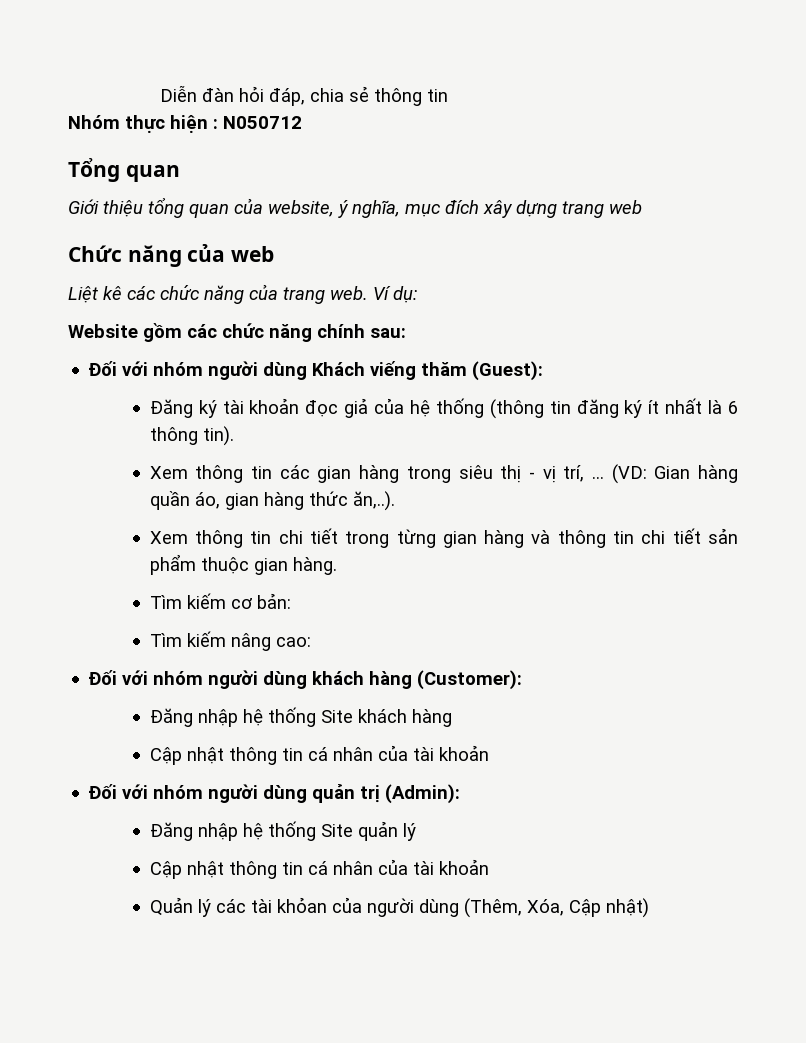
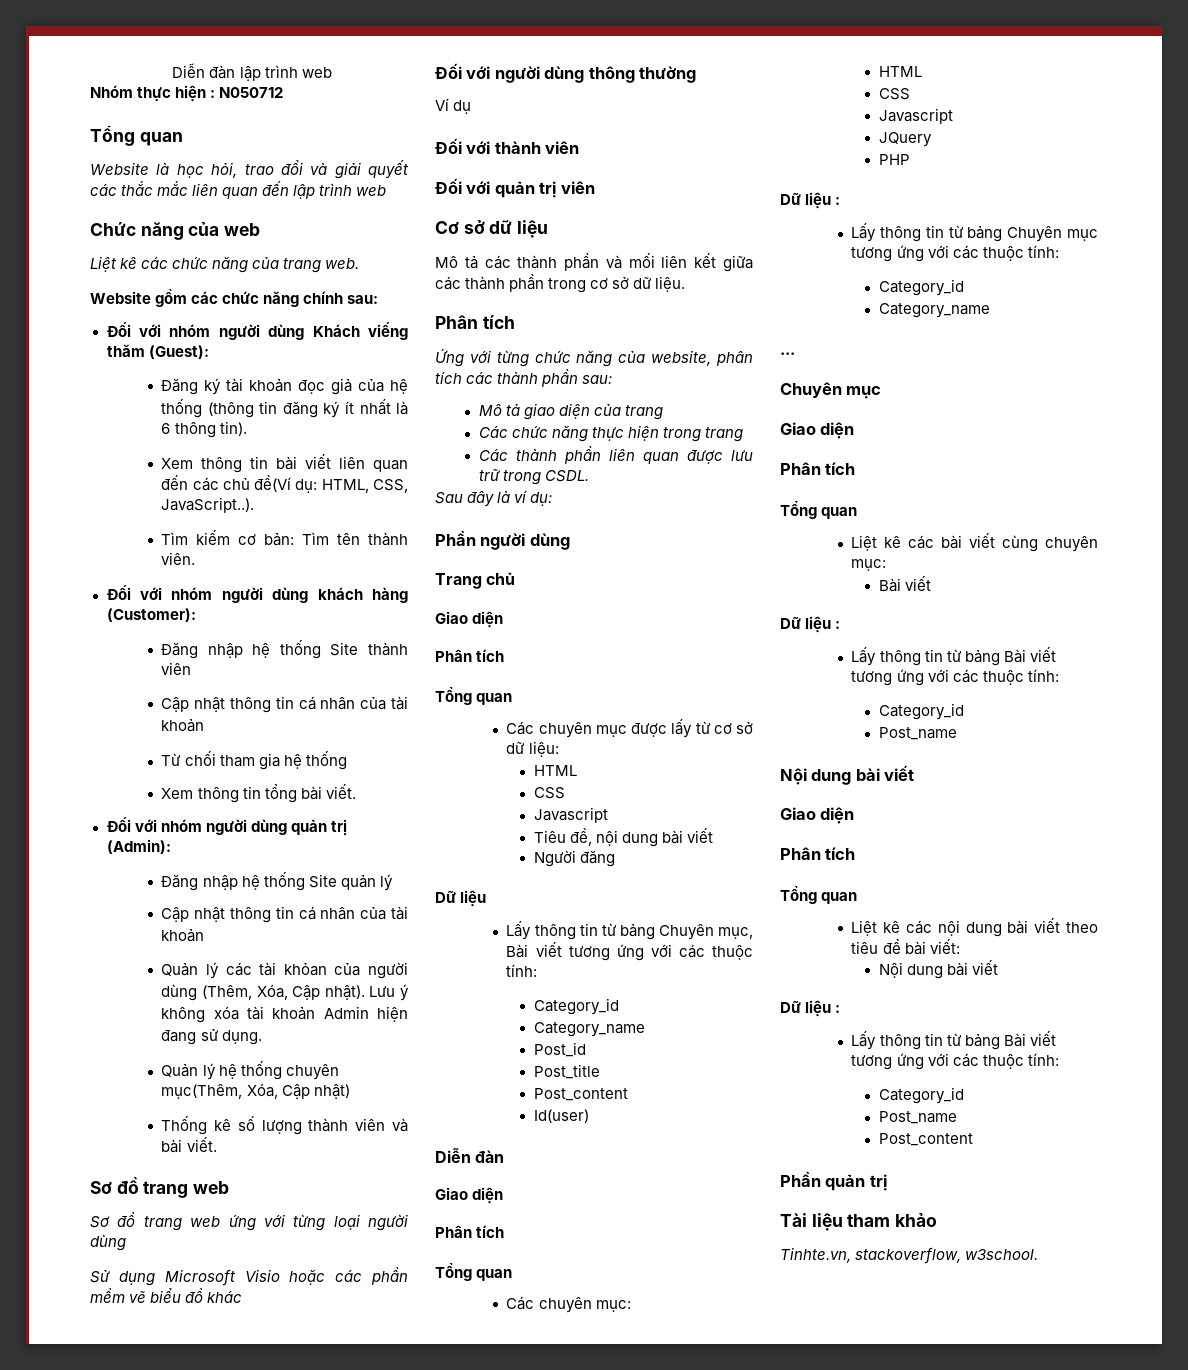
- Diễn đàn hỏi đáp, chia sẻ thông tin
+ Diễn đàn lập trình web
- Giới thiệu tổng quan của website, ý nghĩa, mục đích xây dựng trang web
+ Website là học hỏi, trao đổi và giải quyết các thắc mắc liên quan đến lập trình web
- Ví dụ:
- Xem thông tin các gian hàng trong siêu thị - vị trí, … (VD: Gian hàng quần áo, gian hàng thức ăn,..).
- Xem thông tin chi tiết trong từng gian hàng và thông tin chi tiết sản phẩm thuộc gian hàng.
+ Xem thông tin bài viết liên quan đến các chủ đề(Ví dụ: HTML, CSS, JavaScript..).
- Tìm kiếm cơ bản:
- Tìm kiếm nâng cao:
+ Tìm kiếm cơ bản: Tìm tên thành viên.
- Đăng nhập hệ thống Site khách hàng
+ Đăng nhập hệ thống Site thành viên
  Cập nhật thông tin cá nhân của tài khoản
+ Từ chối tham gia hệ thống
+ Xem thông tin tổng bài viết.
- Quản lý các tài khỏan của người dùng (Thêm, Xóa, Cập nhật)
+ Quản lý các tài khỏan của người dùng (Thêm, Xóa, Cập nhật). Lưu ý không xóa tài khoản Admin hiện đang sử dụng.
+ Quản lý hệ thống chuyên mục(Thêm, Xóa, Cập nhật)
+ Thống kê số lượng thành viên và bài viết.
+ Sơ đồ trang web
+ Sơ đồ trang web ứng với từng loại người dùng
+ Sử dụng Microsoft Visio hoặc các phần mềm vẽ biểu đồ khác
+ Đối với người dùng thông thường
+ Ví dụ
+ Đối với thành viên
+ Đối với quản trị viên
+ Cơ sở dữ liệu
+ Mô tả các thành phần và mối liên kết giữa các thành phần trong cơ sở dữ liệu.
+ Phân tích
+ Ứng với từng chức năng của website, phân tích các thành phần sau:
+ Mô tả giao diện của trang
+ Các chức năng thực hiện trong trang
+ Các thành phần liên quan được lưu trữ trong CSDL.
+ Sau đây là ví dụ:
+ Phần người dùng
+ Trang chủ
+ Giao diện
+ Phân tích
+ Tổng quan
+ Các chuyên mục được lấy từ cơ sở dữ liệu:
+ HTML
+ CSS
+ Javascript
+ Tiêu đề, nội dung bài viết
+ Người đăng
+ Dữ liệu
+ Lấy thông tin từ bảng Chuyên mục, Bài viết tương ứng với các thuộc tính:
+ Category_id
+ Category_name
+ Post_id
+ Post_title
+ Post_content
+ Id(user)
+ Diễn đàn
+ Giao diện
+ Phân tích
+ Tổng quan
+ Các chuyên mục:
+ HTML
+ CSS
+ Javascript
+ JQuery
+ PHP
+ Dữ liệu :
+ Lấy thông tin từ bảng Chuyên mục tương ứng với các thuộc tính:
+ Category_id
+ Category_name
+ ...
+ Chuyên mục
+ Giao diện
+ Phân tích
+ Tổng quan
+ Liệt kê các bài viết cùng chuyên mục:
+ Bài viết
+ Dữ liệu :
+ Lấy thông tin từ bảng Bài viết tương ứng với các thuộc tính:
+ Category_id
+ Post_name
+ Nội dung bài viết
+ Giao diện
+ Phân tích
+ Tổng quan
+ Liệt kê các nội dung bài viết theo tiêu đề bài viết:
+ Nội dung bài viết
+ Dữ liệu :
+ Lấy thông tin từ bảng Bài viết tương ứng với các thuộc tính:
+ Category_id
+ Post_name
+ Post_content
+ Phần quản trị
+ Tài liệu tham khảo
+ Tinhte.vn, stackoverflow, w3school.

